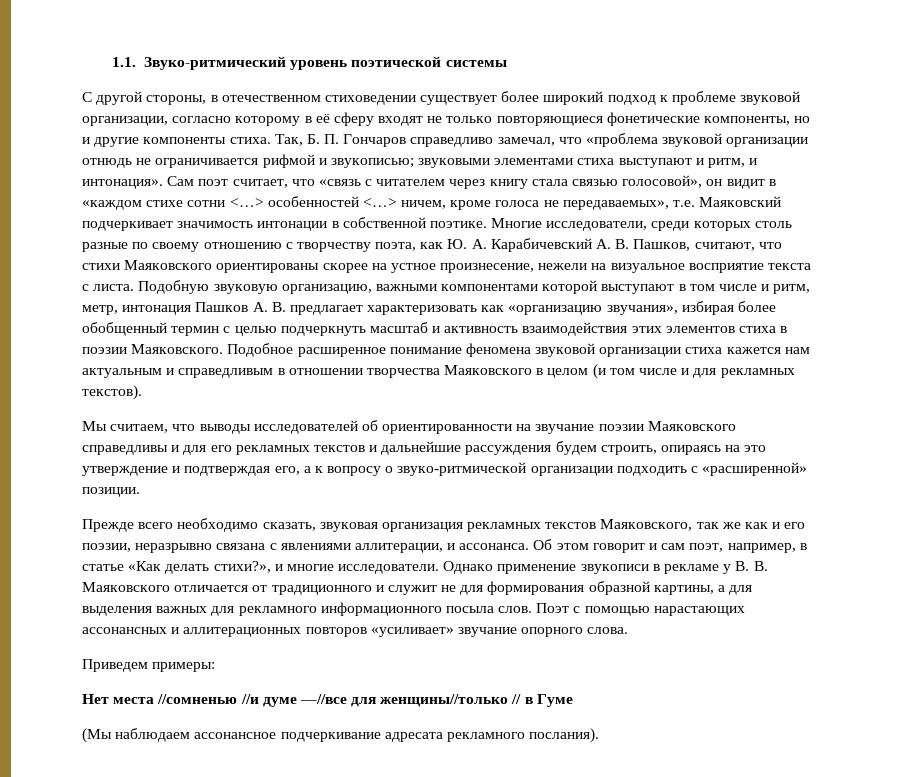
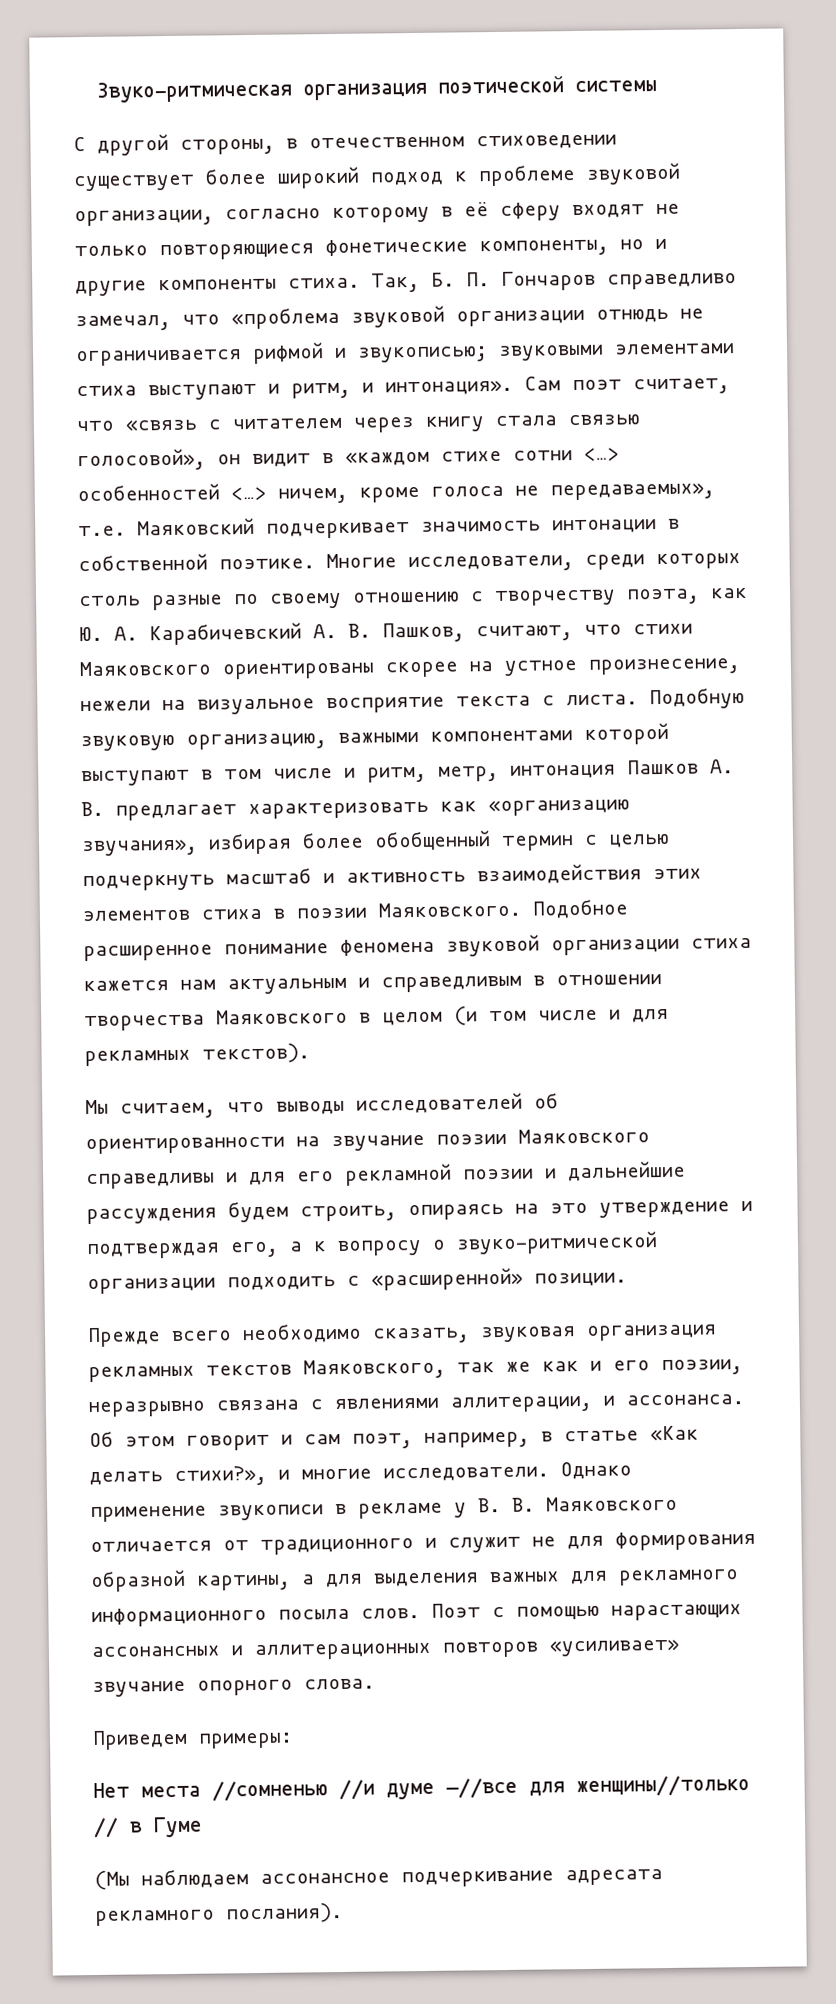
- 1.1. Звуко-ритмический уровень поэтической системы
+ Звуко-ритмическая организация поэтической системы
- Мы считаем, что выводы исследователей об ориентированности на звучание поэзии Маяковского справедливы и для его рекламных текстов и дальнейшие рассуждения будем строить, опираясь на это утверждение и подтверждая его, а к вопросу о звуко-ритмической организации подходить с «расширенной» позиции.
+ Мы считаем, что выводы исследователей об ориентированности на звучание поэзии Маяковского справедливы и для его рекламной поэзии и дальнейшие рассуждения будем строить, опираясь на это утверждение и подтверждая его, а к вопросу о звуко-ритмической организации подходить с «расширенной» позиции.

